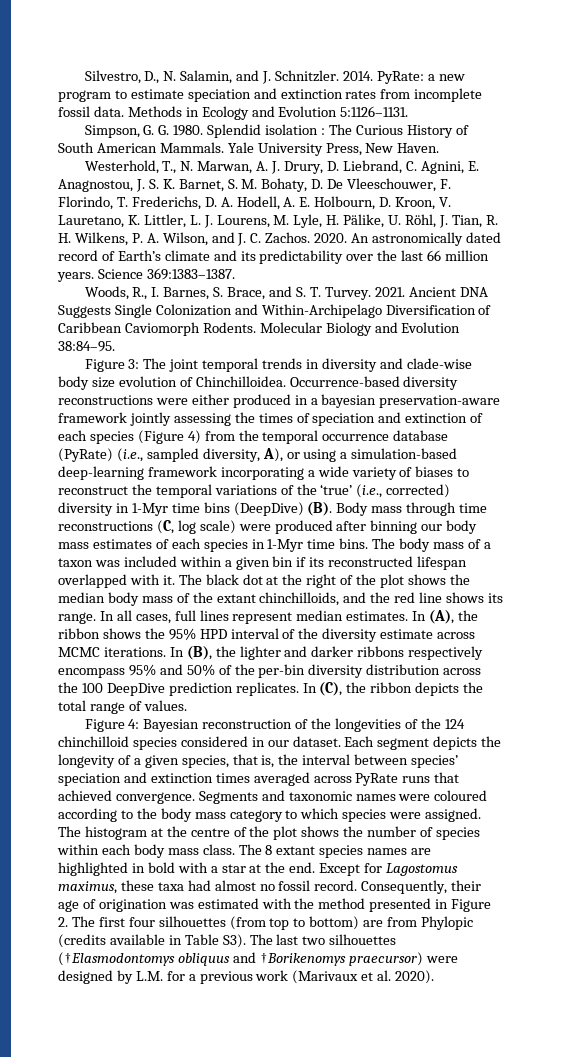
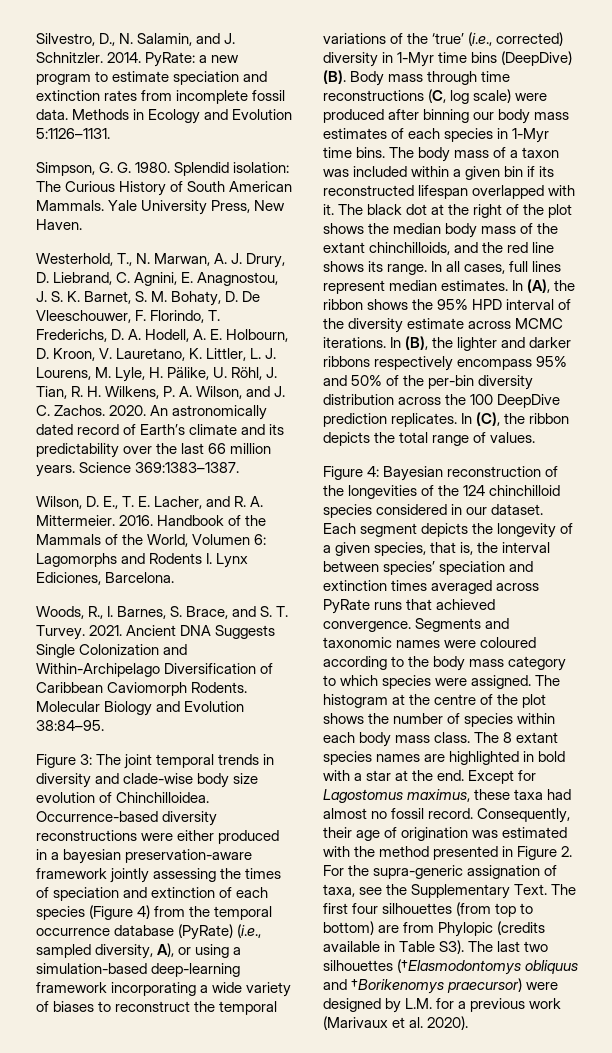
- Splendid isolation : The Curious History of South American Mammals.
+ Splendid isolation: The Curious History of South American Mammals.
+ Wilson, D. E., T. E. Lacher, and R. A. Mittermeier. 2016. Handbook of the Mammals of the World, Volumen 6: Lagomorphs and Rodents I. Lynx Ediciones, Barcelona.
- Consequently, their age of origination was estimated with the method presented in Figure 2. The first four silhouettes (from top to bottom) are from Phylopic (credits available in Table S3). The last two silhouettes (†Elasmodontomys obliquus and †Borikenomys praecursor) were designed by L.M. for a previous work (Marivaux et al. 2020).
+ Consequently, their age of origination was estimated with the method presented in Figure 2. For the supra-generic assignation of taxa, see the Supplementary Text. The first four silhouettes (from top to bottom) are from Phylopic (credits available in Table S3). The last two silhouettes (†Elasmodontomys obliquus and †Borikenomys praecursor) were designed by L.M. for a previous work (Marivaux et al. 2020).

